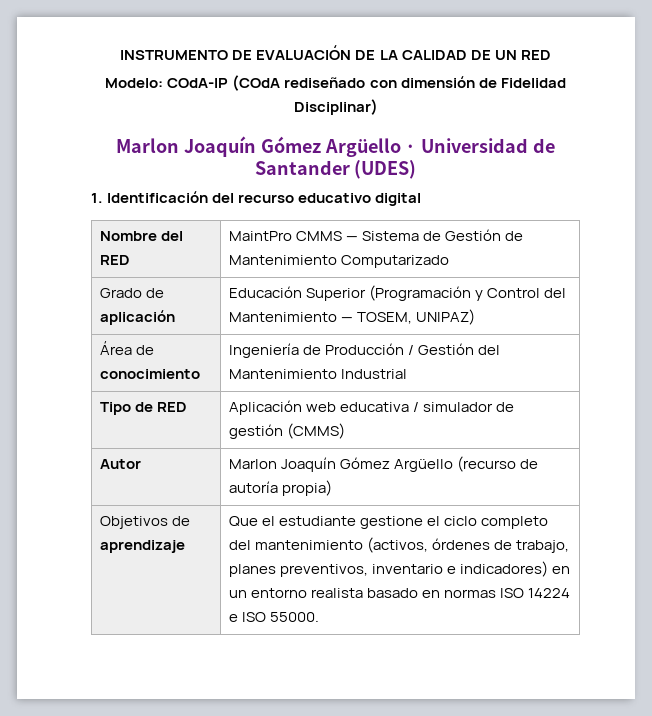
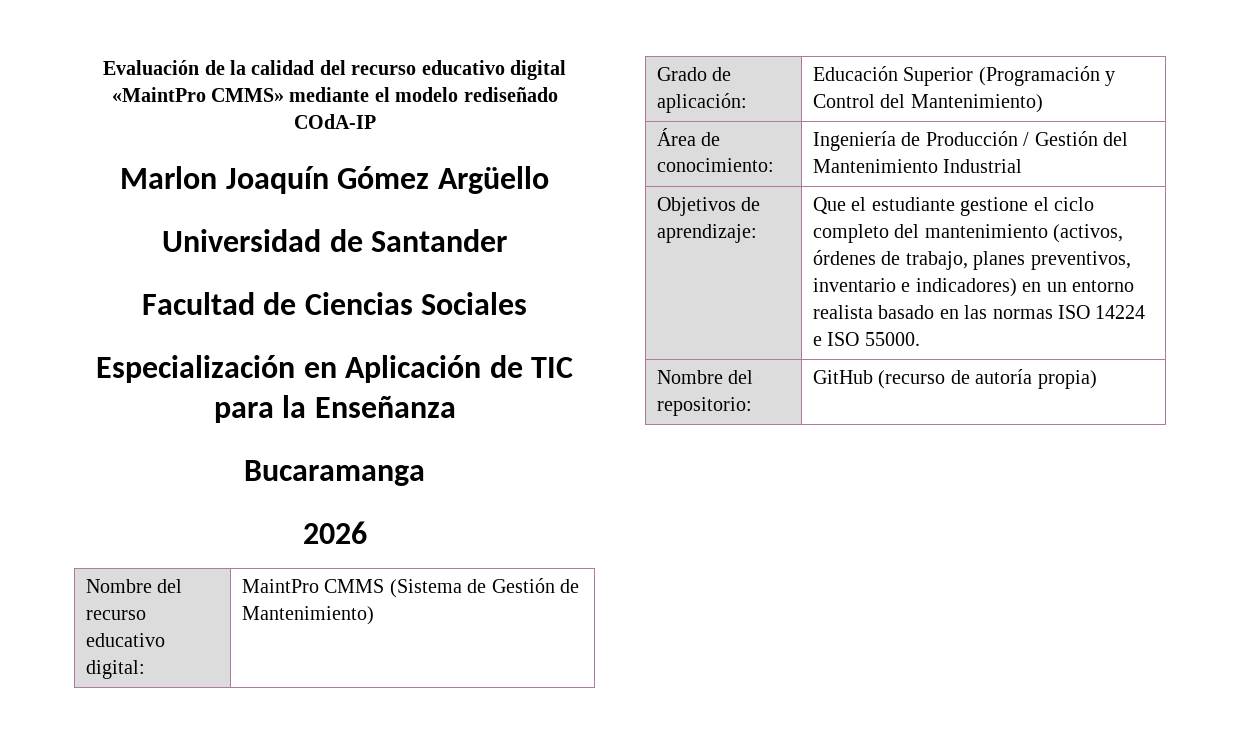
- INSTRUMENTO DE EVALUACIÓN DE LA CALIDAD DE UN RED
- Modelo: COdA-IP (COdA rediseñado con dimensión de Fidelidad Disciplinar)
- Marlon Joaquín Gómez Argüello · Universidad de Santander (UDES)
- 1. Identificación del recurso educativo digital
- Nombre del RED | MaintPro CMMS — Sistema de Gestión de Mantenimiento Computarizado
+ Evaluación de la calidad del recurso educativo digital «MaintPro CMMS» mediante el modelo rediseñado COdA-IP
+ Marlon Joaquín Gómez Argüello
+ Universidad de Santander
+ Facultad de Ciencias Sociales
+ Especialización en Aplicación de TIC para la Enseñanza
+ Bucaramanga
+ 2026
+ Nombre del recurso educativo digital: | MaintPro CMMS (Sistema de Gestión de Mantenimiento)
- Grado de aplicación | Educación Superior (Programación y Control del Mantenimiento — TOSEM, UNIPAZ)
+ Grado de aplicación: | Educación Superior (Programación y Control del Mantenimiento)
- Área de conocimiento | Ingeniería de Producción / Gestión del Mantenimiento Industrial
+ Área de conocimiento: | Ingeniería de Producción / Gestión del Mantenimiento Industrial
- Tipo de RED | Aplicación web educativa / simulador de gestión (CMMS)
- Autor | Marlon Joaquín Gómez Argüello (recurso de autoría propia)
- Objetivos de aprendizaje | Que el estudiante gestione el ciclo completo del mantenimiento (activos, órdenes de trabajo, planes preventivos, inventario e indicadores) en un entorno realista basado en normas ISO 14224 e ISO 55000.
+ Objetivos de aprendizaje: | Que el estudiante gestione el ciclo completo del mantenimiento (activos, órdenes de trabajo, planes preventivos, inventario e indicadores) en un entorno realista basado en las normas ISO 14224 e ISO 55000.
+ Nombre del repositorio: | GitHub (recurso de autoría propia)

